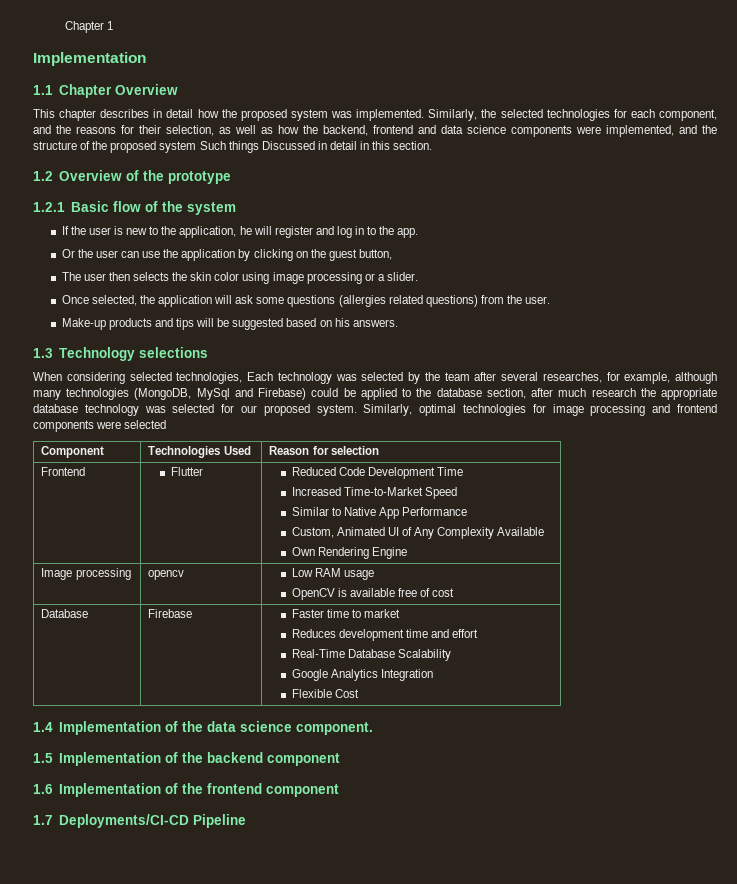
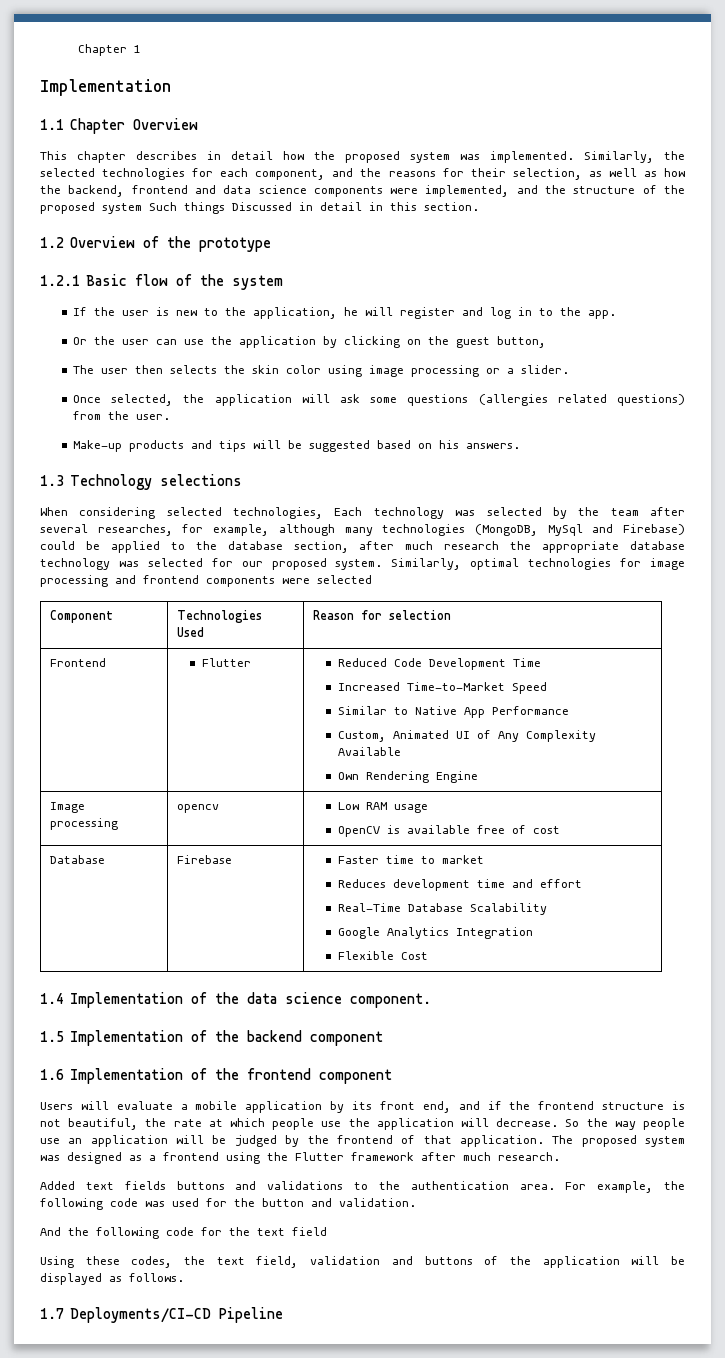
+ Users will evaluate a mobile application by its front end, and if the frontend structure is not beautiful, the rate at which people use the application will decrease. So the way people use an application will be judged by the frontend of that application. The proposed system was designed as a frontend using the Flutter framework after much research.
+ Added text fields buttons and validations to the authentication area. For example, the following code was used for the button and validation.
+ And the following code for the text field
+ Using these codes, the text field, validation and buttons of the application will be displayed as follows.

